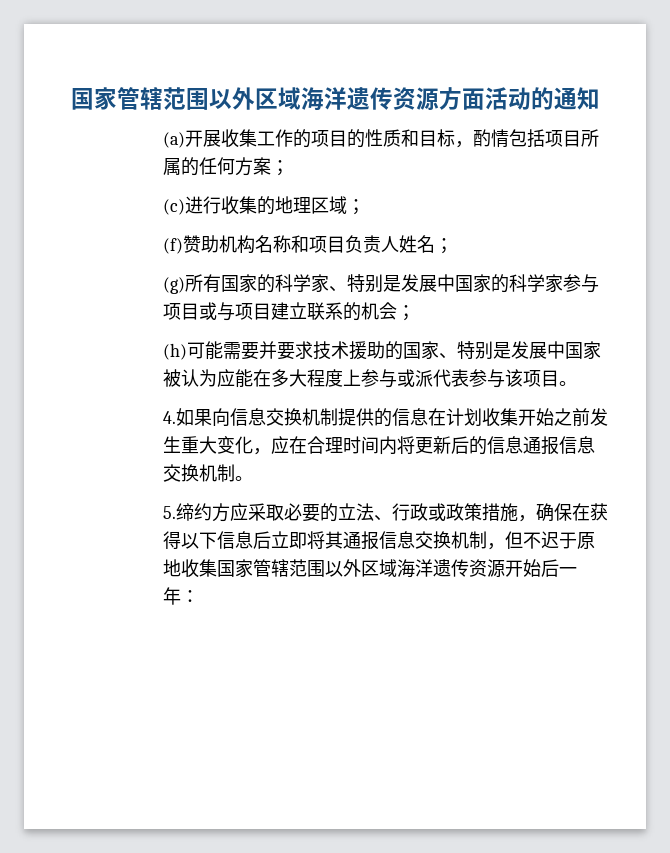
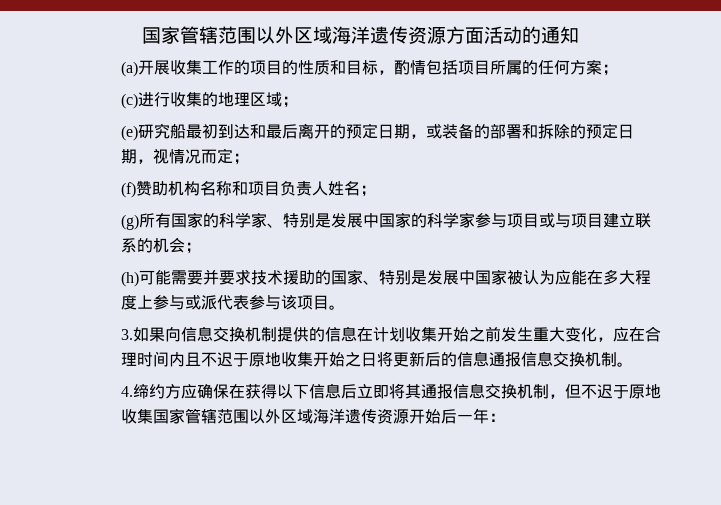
+ (e)研究船最初到达和最后离开的预定日期，或装备的部署和拆除的预定日期，视情况而定；
- 4.如果向信息交换机制提供的信息在计划收集开始之前发生重大变化，应在合理时间内将更新后的信息通报信息交换机制。
+ 3.如果向信息交换机制提供的信息在计划收集开始之前发生重大变化，应在合理时间内且不迟于原地收集开始之日将更新后的信息通报信息交换机制。
- 5.缔约方应采取必要的立法、行政或政策措施，确保在获得以下信息后立即将其通报信息交换机制，但不迟于原地收集国家管辖范围以外区域海洋遗传资源开始后一年：
+ 4.缔约方应确保在获得以下信息后立即将其通报信息交换机制，但不迟于原地收集国家管辖范围以外区域海洋遗传资源开始后一年：

